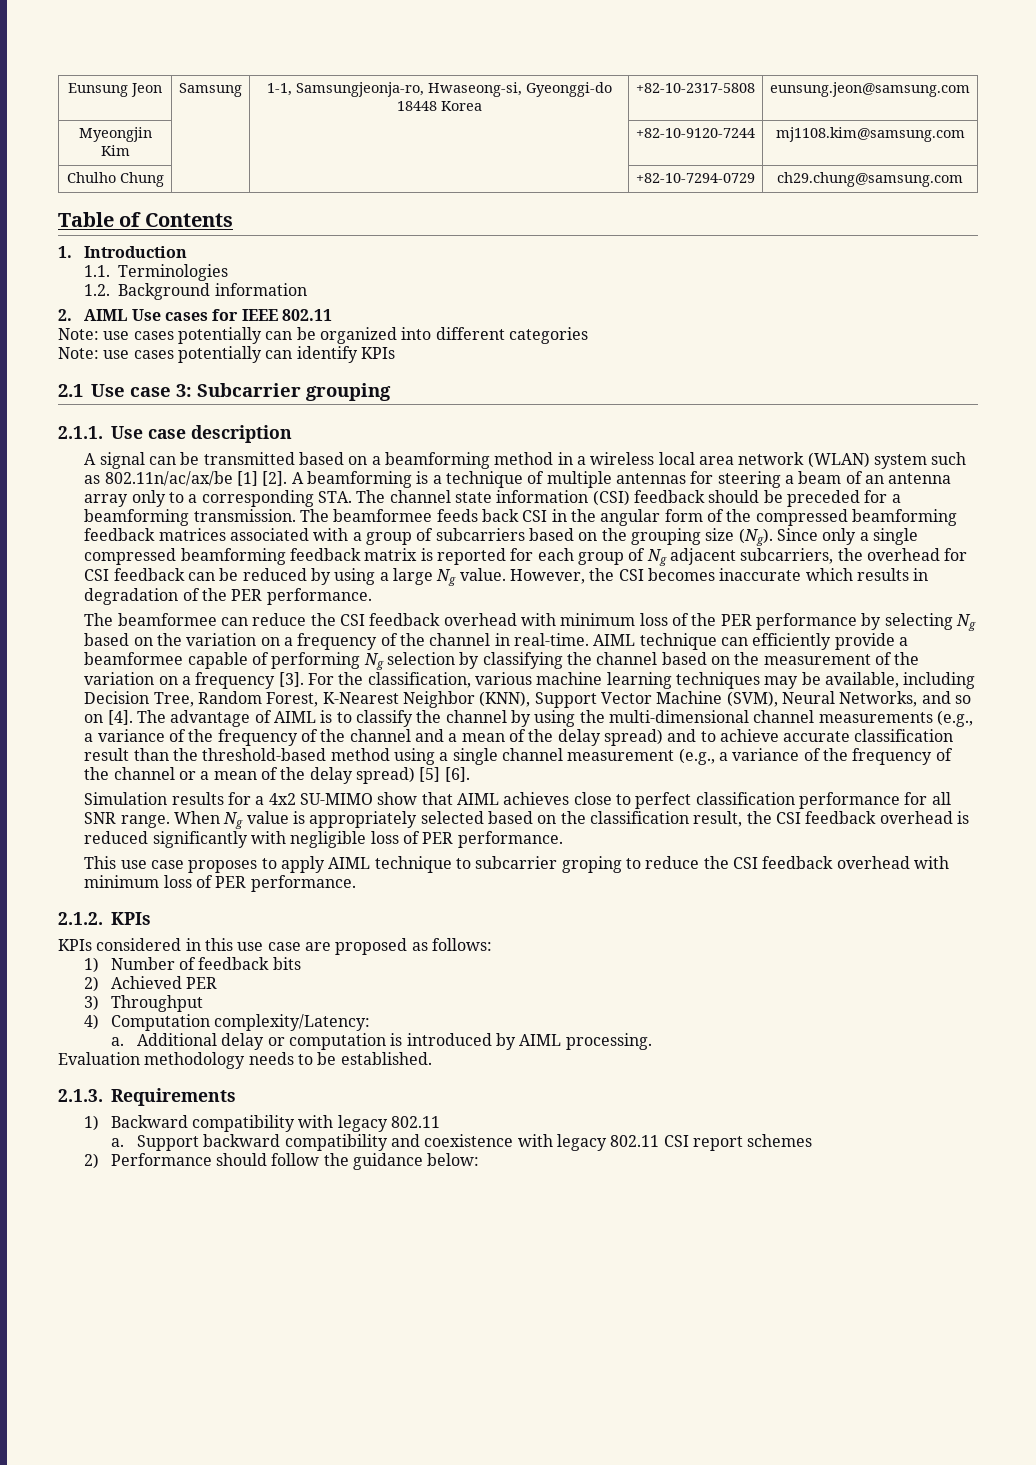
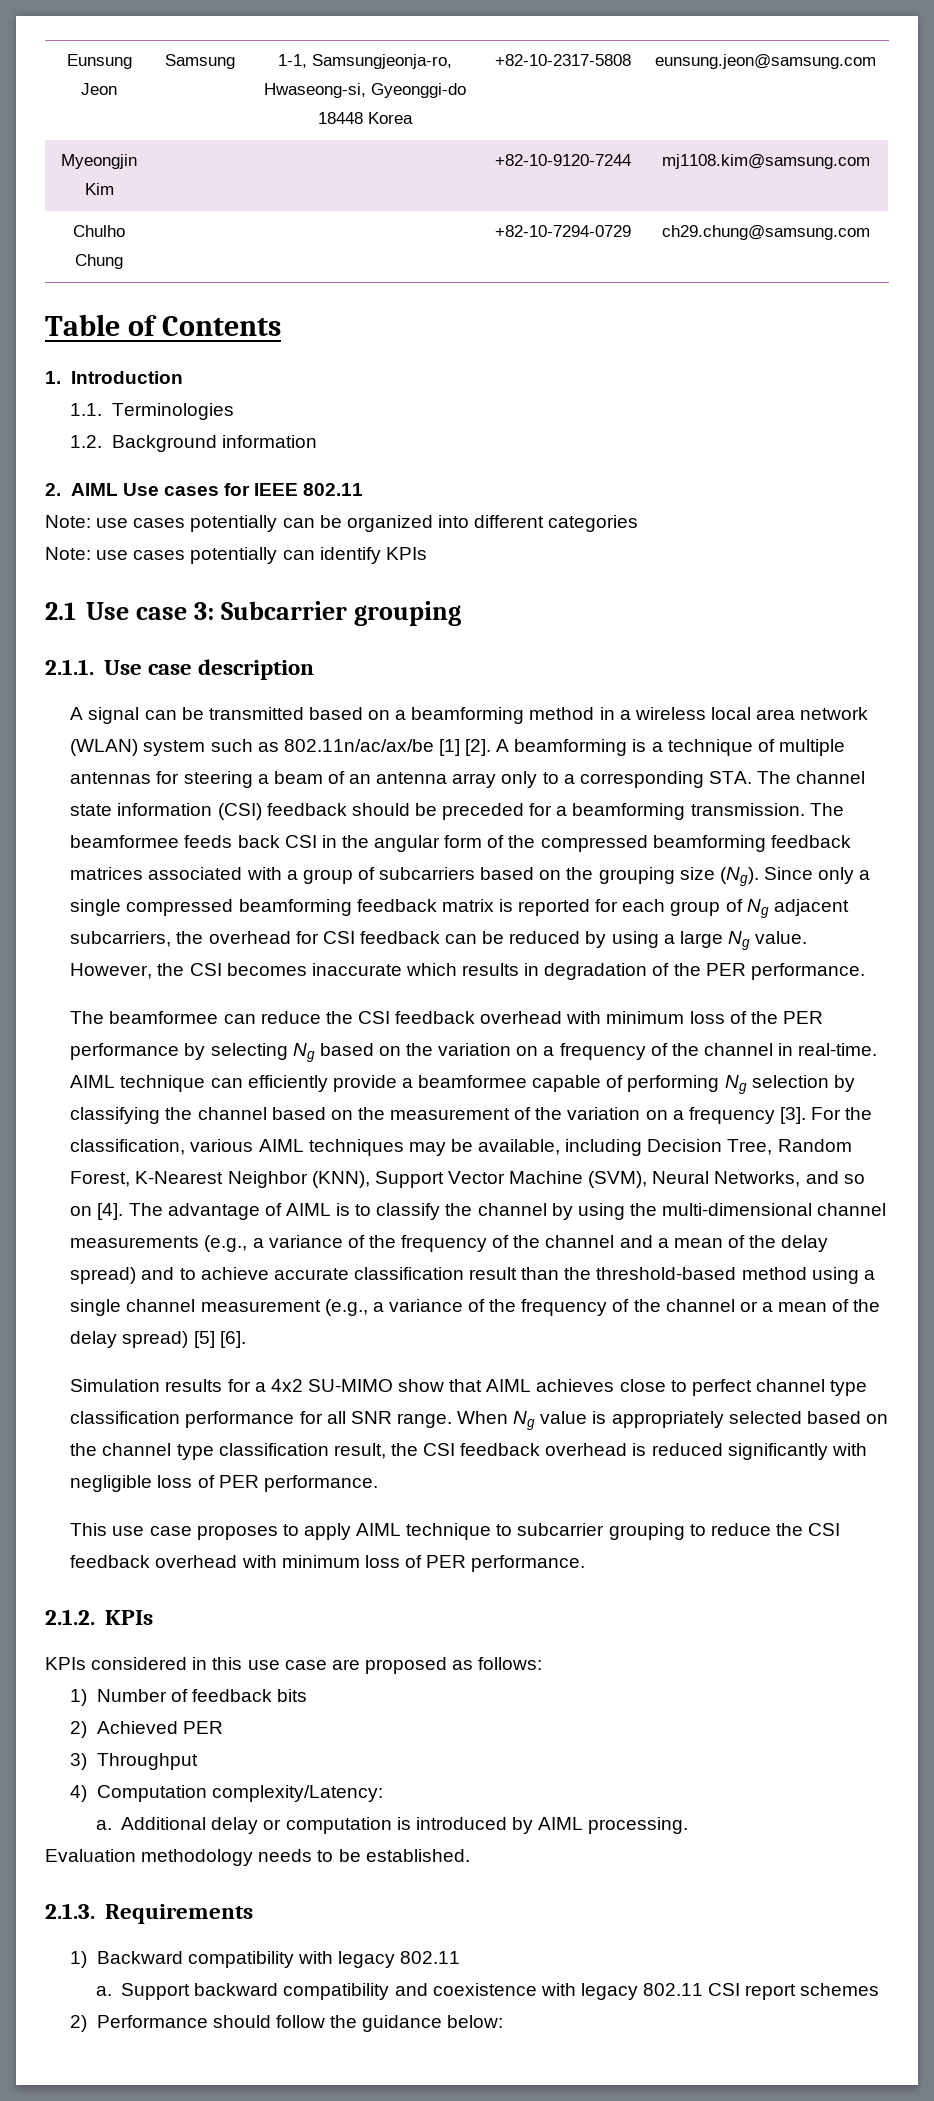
- For the classification, various machine learning techniques may be available, including Decision Tree, Random Forest, K-Nearest Neighbor (KNN), Support Vector Machine (SVM), Neural Networks, and so on [4].
+ For the classification, various AIML techniques may be available, including Decision Tree, Random Forest, K-Nearest Neighbor (KNN), Support Vector Machine (SVM), Neural Networks, and so on [4].
- Simulation results for a 4x2 SU-MIMO show that AIML achieves close to perfect classification performance for all SNR range.
+ Simulation results for a 4x2 SU-MIMO show that AIML achieves close to perfect channel type classification performance for all SNR range.
- When Ng value is appropriately selected based on the classification result, the CSI feedback overhead is reduced significantly with negligible loss of PER performance.
+ When Ng value is appropriately selected based on the channel type classification result, the CSI feedback overhead is reduced significantly with negligible loss of PER performance.
- This use case proposes to apply AIML technique to subcarrier groping to reduce the CSI feedback overhead with minimum loss of PER performance.
+ This use case proposes to apply AIML technique to subcarrier grouping to reduce the CSI feedback overhead with minimum loss of PER performance.

